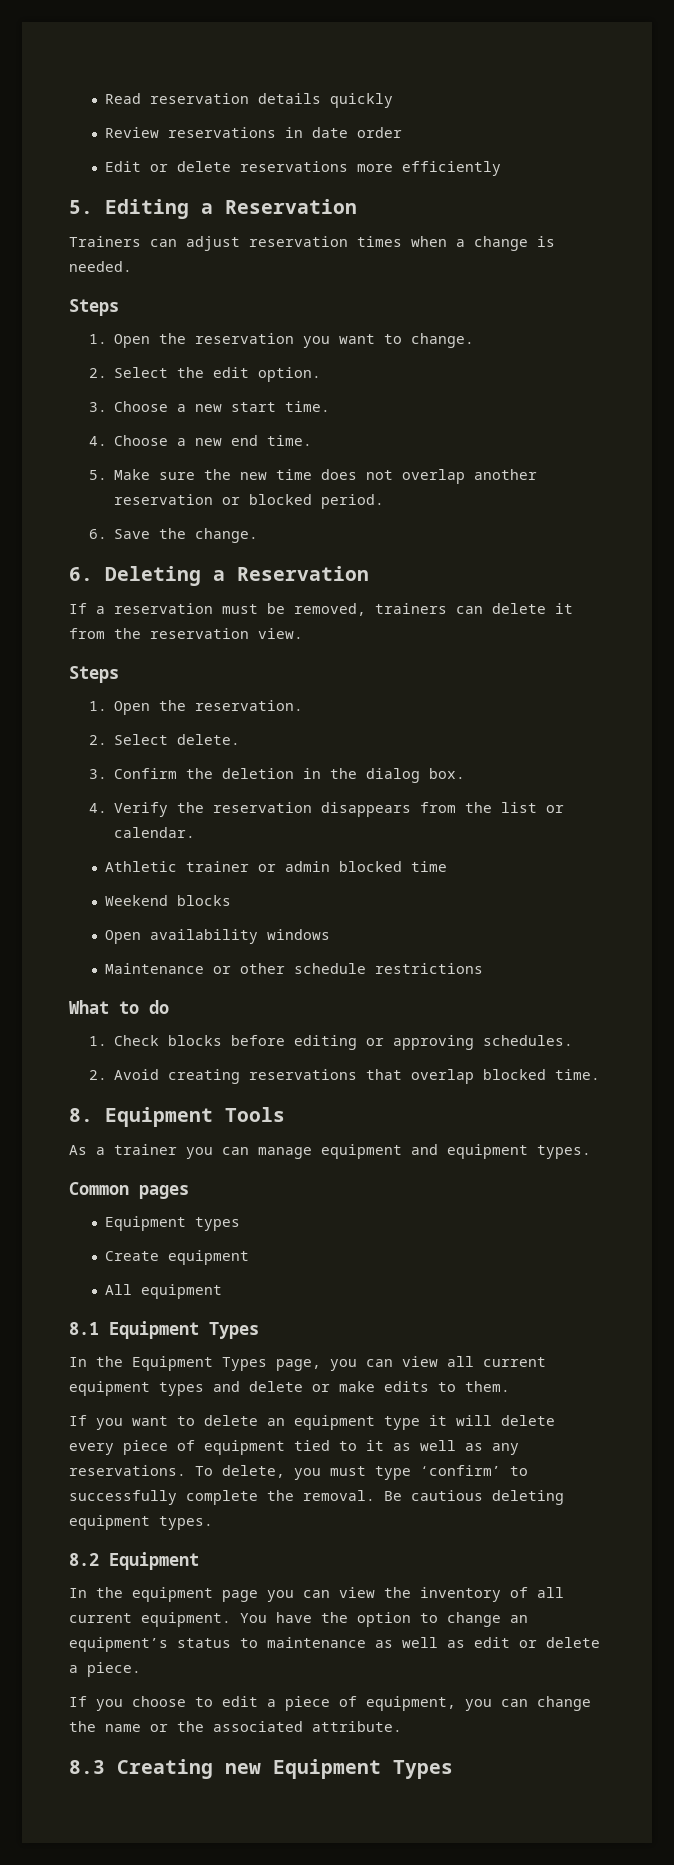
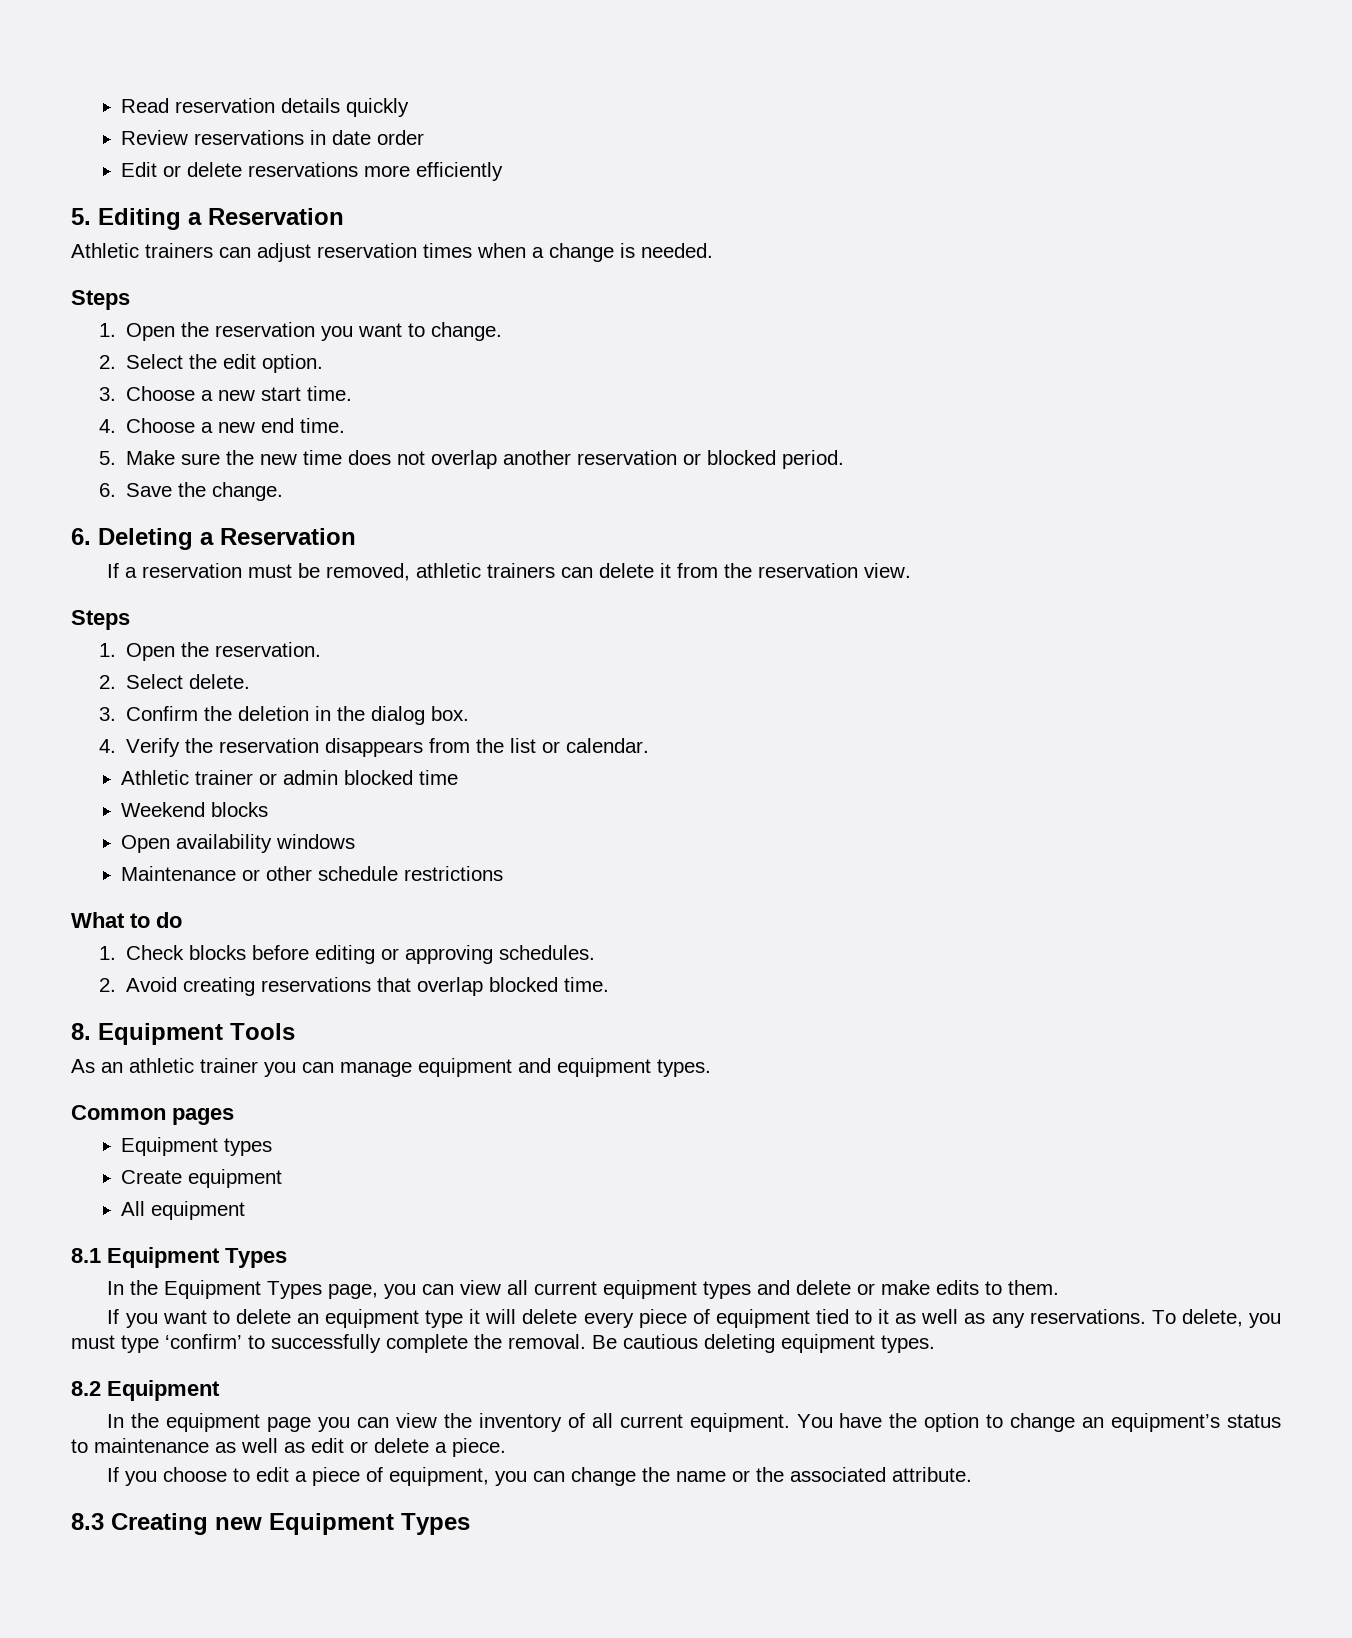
- Trainers can adjust reservation times when a change is needed.
+ Athletic trainers can adjust reservation times when a change is needed.
- If a reservation must be removed, trainers can delete it from the reservation view.
+ If a reservation must be removed, athletic trainers can delete it from the reservation view.
- As a trainer you can manage equipment and equipment types.
+ As an athletic trainer you can manage equipment and equipment types.

